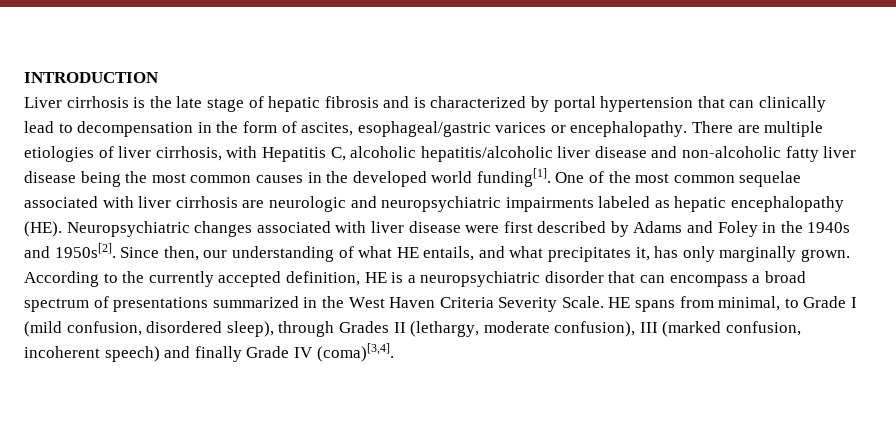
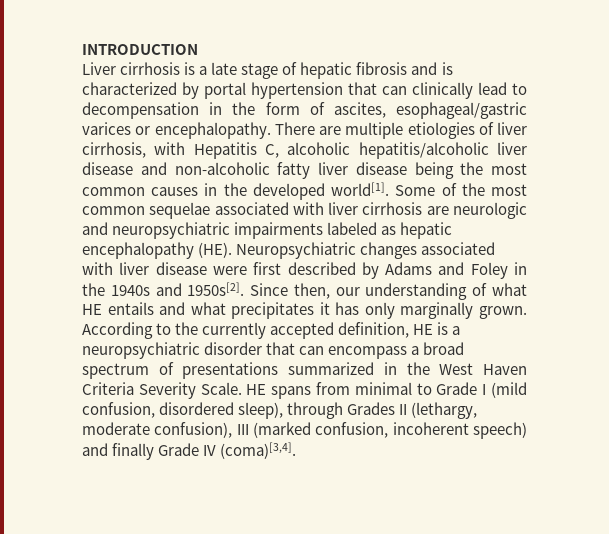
- Liver cirrhosis is the late stage of hepatic fibrosis and is characterized by portal hypertension that can clinically lead to decompensation in the form of ascites, esophageal/gastric varices or encephalopathy.
+ Liver cirrhosis is a late stage of hepatic fibrosis and is characterized by portal hypertension that can clinically lead to decompensation in the form of ascites, esophageal/gastric varices or encephalopathy.
- There are multiple etiologies of liver cirrhosis, with Hepatitis C, alcoholic hepatitis/alcoholic liver disease and non-alcoholic fatty liver disease being the most common causes in the developed world funding[1]. One of the most common sequelae associated with liver cirrhosis are neurologic and neuropsychiatric impairments labeled as hepatic encephalopathy (HE). Neuropsychiatric changes associated with liver disease were first described by Adams and Foley in the 1940s and 1950s[2].
+ There are multiple etiologies of liver cirrhosis, with Hepatitis C, alcoholic hepatitis/alcoholic liver disease and non-alcoholic fatty liver disease being the most common causes in the developed world[1]. Some of the most common sequelae associated with liver cirrhosis are neurologic and neuropsychiatric impairments labeled as hepatic encephalopathy (HE). Neuropsychiatric changes associated with liver disease were first described by Adams and Foley in the 1940s and 1950s[2].
- Since then, our understanding of what HE entails, and what precipitates it, has only marginally grown.
+ Since then, our understanding of what HE entails and what precipitates it has only marginally grown.
- HE spans from minimal, to Grade I (mild confusion, disordered sleep), through Grades II (lethargy, moderate confusion), III (marked confusion, incoherent speech) and finally Grade IV (coma)[3,4].
+ HE spans from minimal to Grade I (mild confusion, disordered sleep), through Grades II (lethargy, moderate confusion), III (marked confusion, incoherent speech) and finally Grade IV (coma)[3,4].

